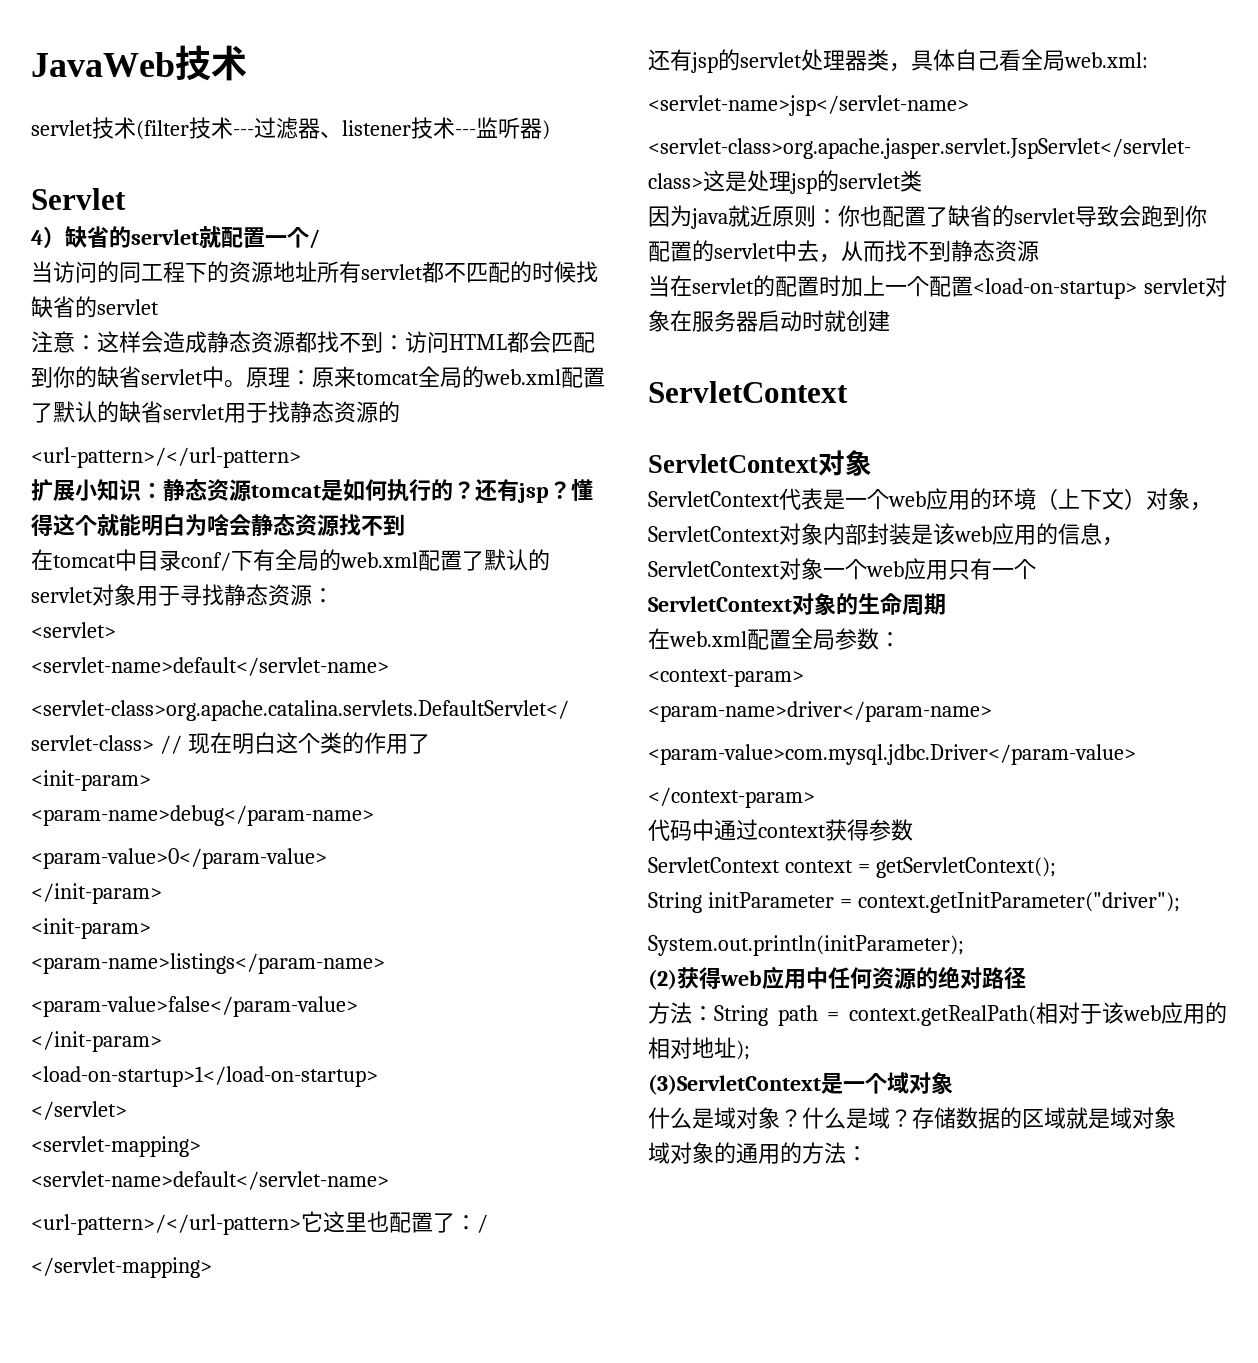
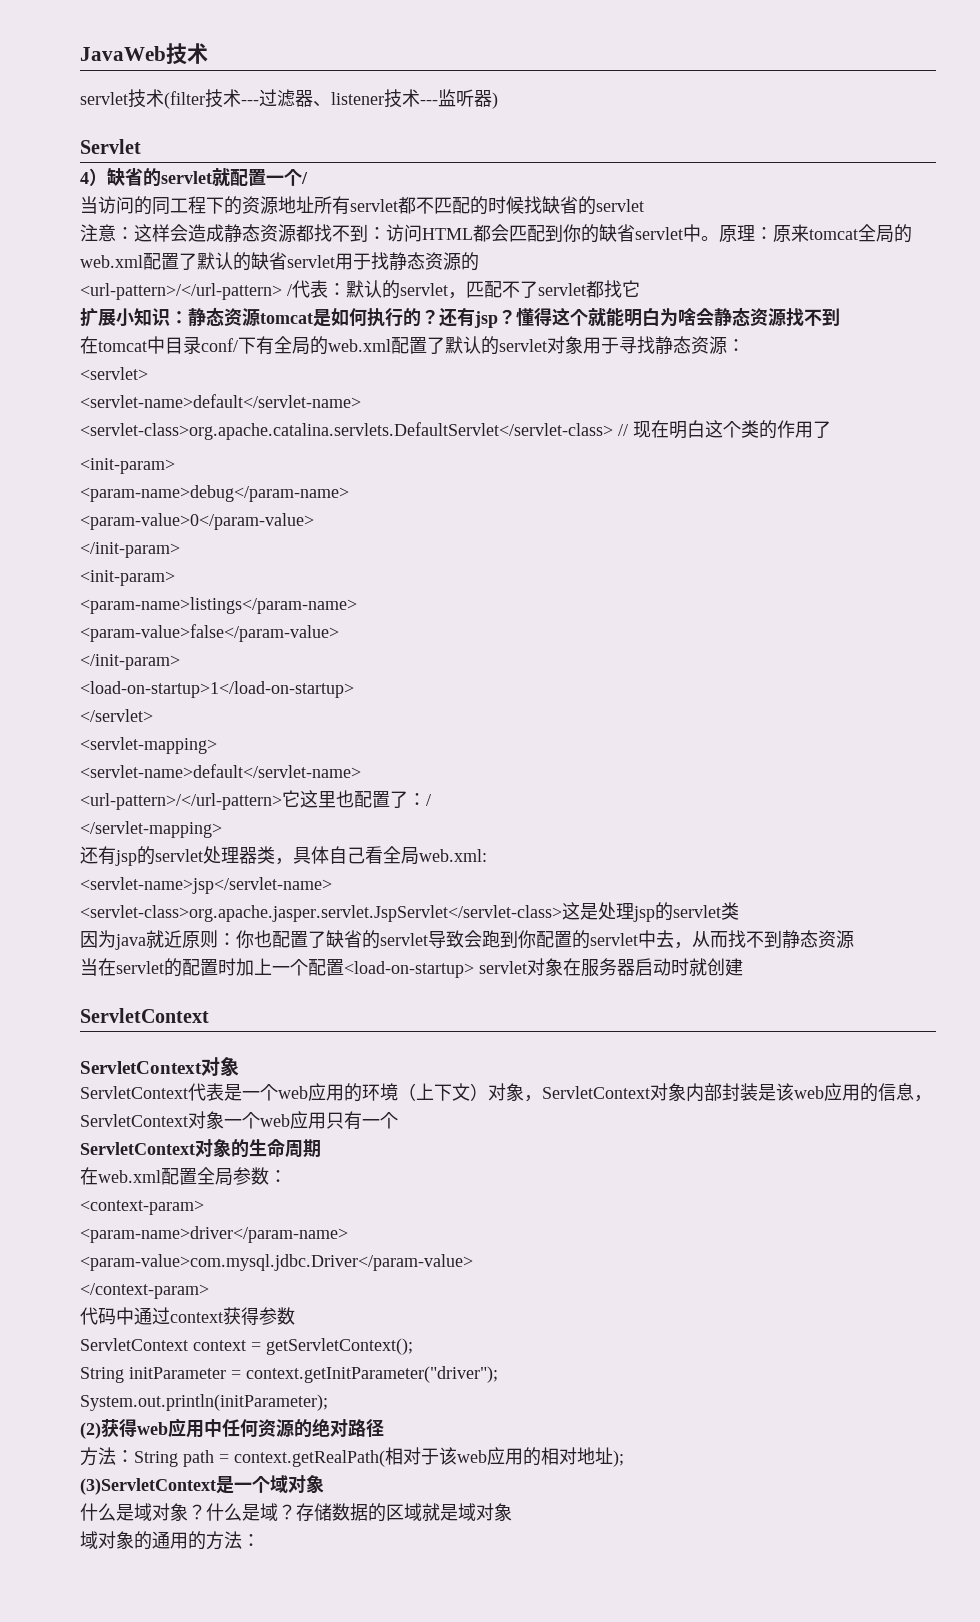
  原理：原来tomcat全局的web.xml配置了默认的缺省servlet用于找静态资源的
- <url-pattern>/</url-pattern>
+ <url-pattern>/</url-pattern> /代表：默认的servlet，匹配不了servlet都找它

